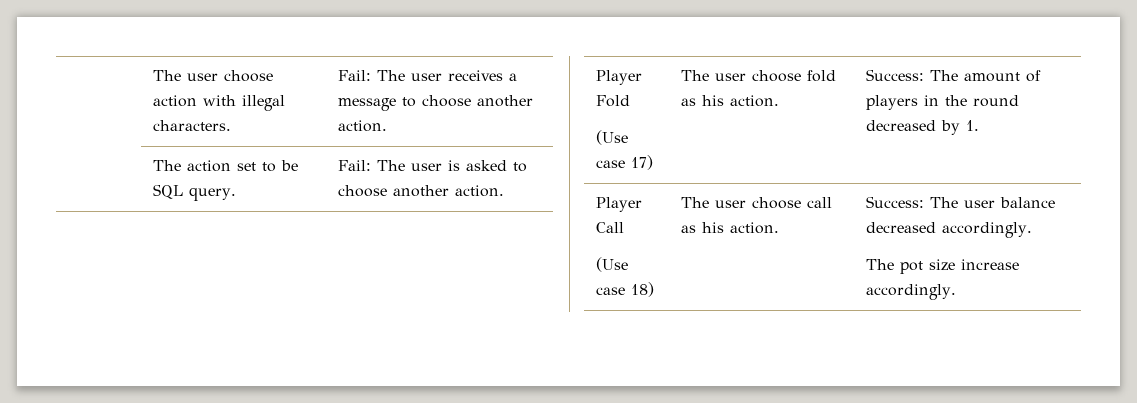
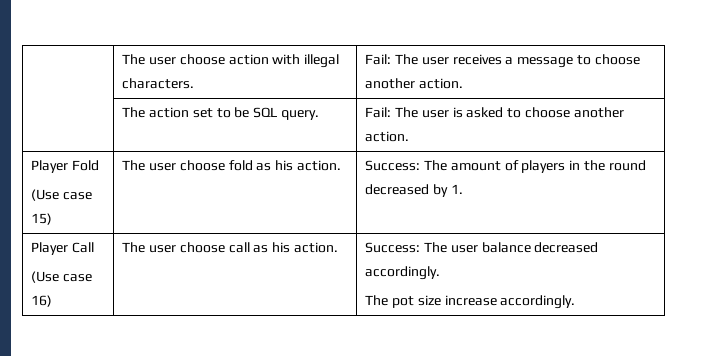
  Player Fold
- (Use case 17) | The user choose fold as his action. | Success: The amount of players in the round decreased by 1.
+ (Use case 15) | The user choose fold as his action. | Success: The amount of players in the round decreased by 1.
  Player Call
- (Use case 18) | The user choose call as his action. | Success: The user balance decreased accordingly.
+ (Use case 16) | The user choose call as his action. | Success: The user balance decreased accordingly.

